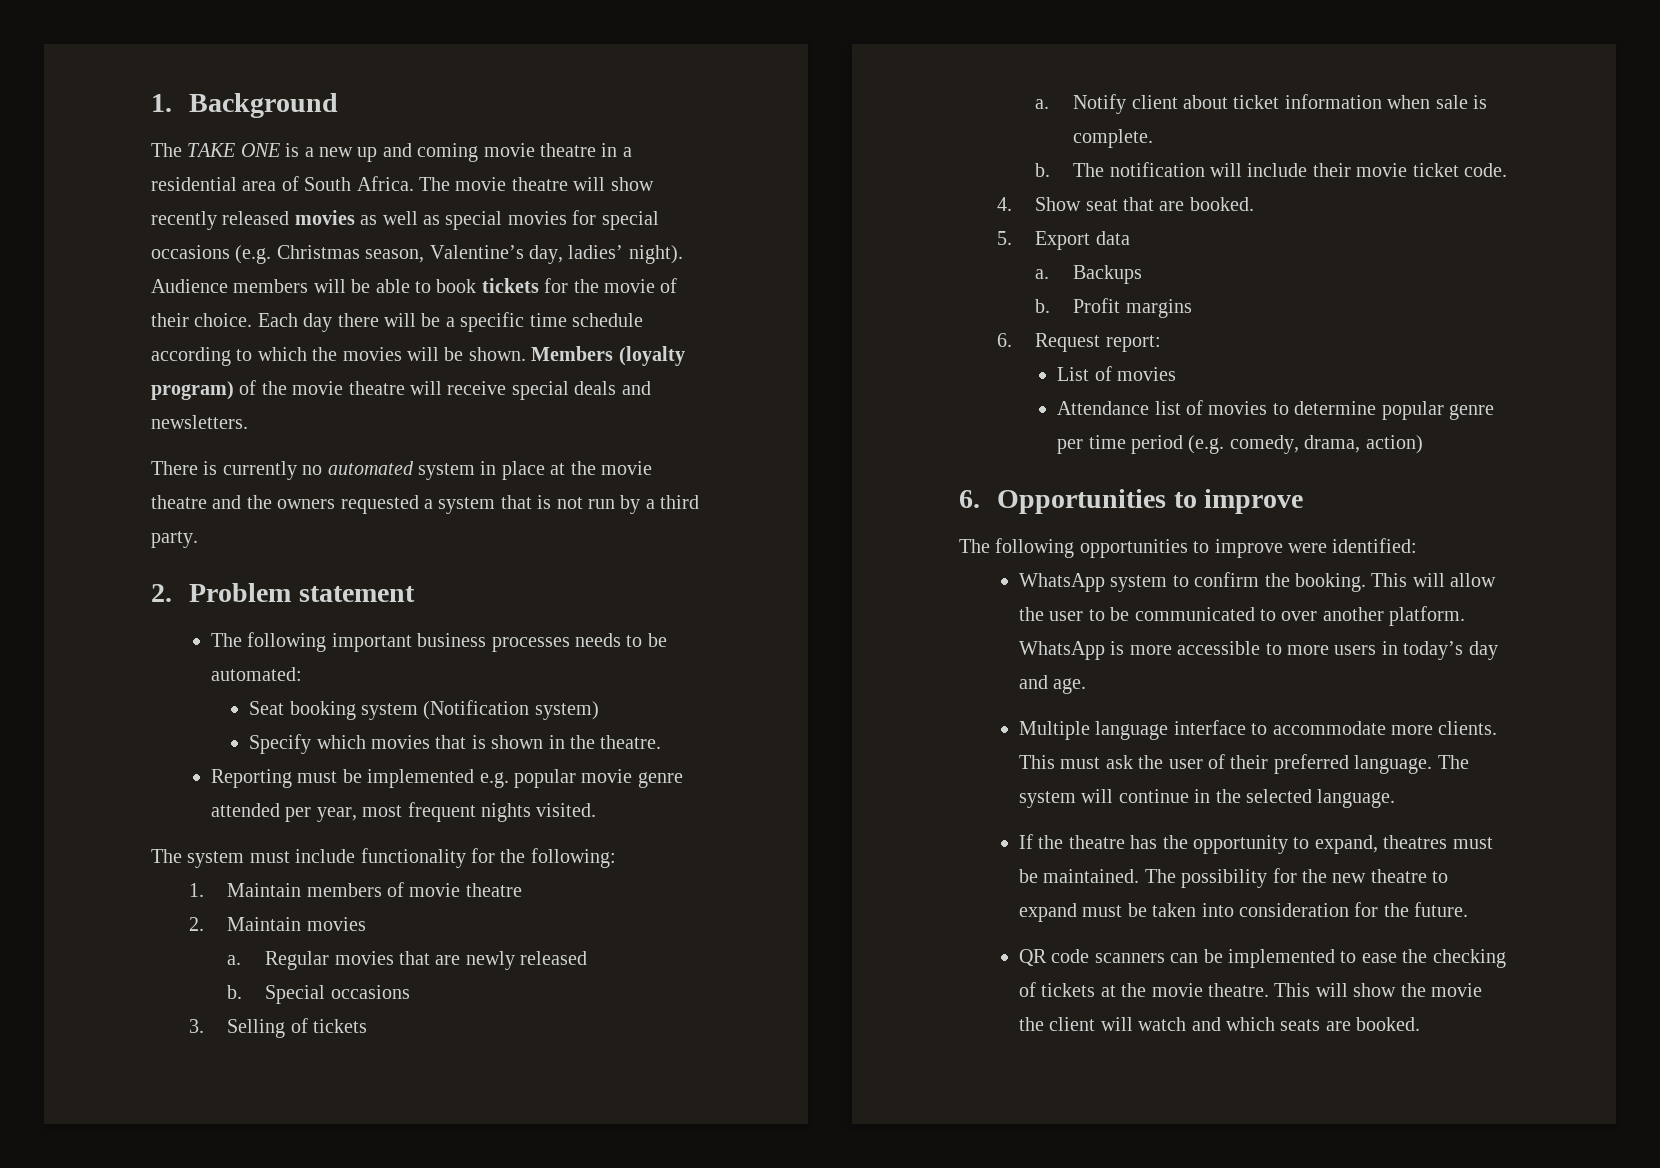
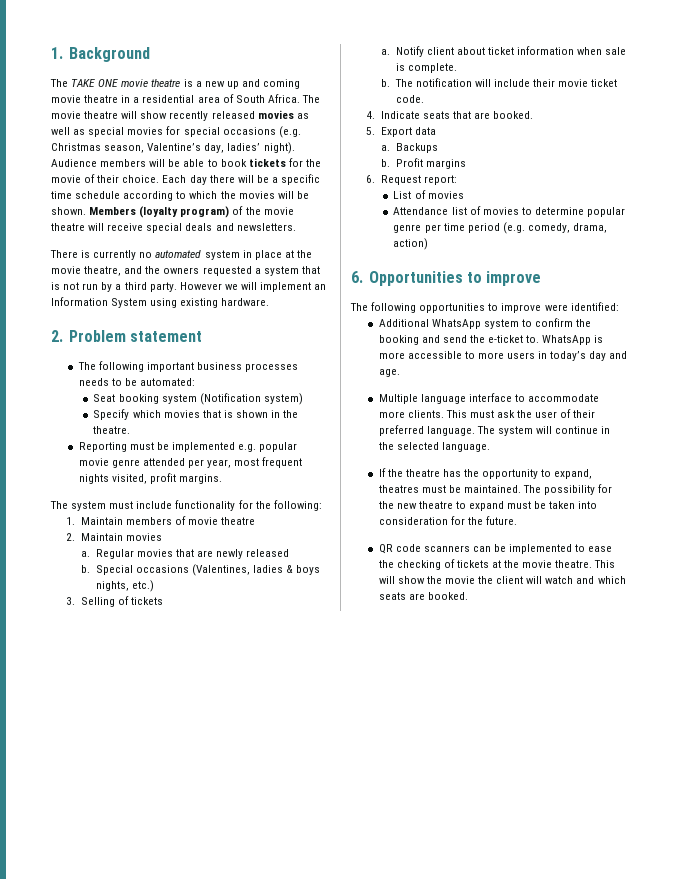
- The TAKE ONE is a new up and coming movie theatre in a residential area of South Africa.
+ The TAKE ONE movie theatre is a new up and coming movie theatre in a residential area of South Africa.
- There is currently no automated system in place at the movie theatre and the owners requested a system that is not run by a third party.
+ There is currently no automated system in place at the movie theatre, and the owners requested a system that is not run by a third party. However we will implement an Information System using existing hardware.
- Reporting must be implemented e.g. popular movie genre attended per year, most frequent nights visited.
+ Reporting must be implemented e.g. popular movie genre attended per year, most frequent nights visited, profit margins.
- Special occasions
+ Special occasions (Valentines, ladies & boys nights, etc.)
- 4. Show seat that are booked.
+ 4. Indicate seats that are booked.
- WhatsApp system to confirm the booking. This will allow the user to be communicated to over another platform.
+ Additional WhatsApp system to confirm the booking and send the e-ticket to.

